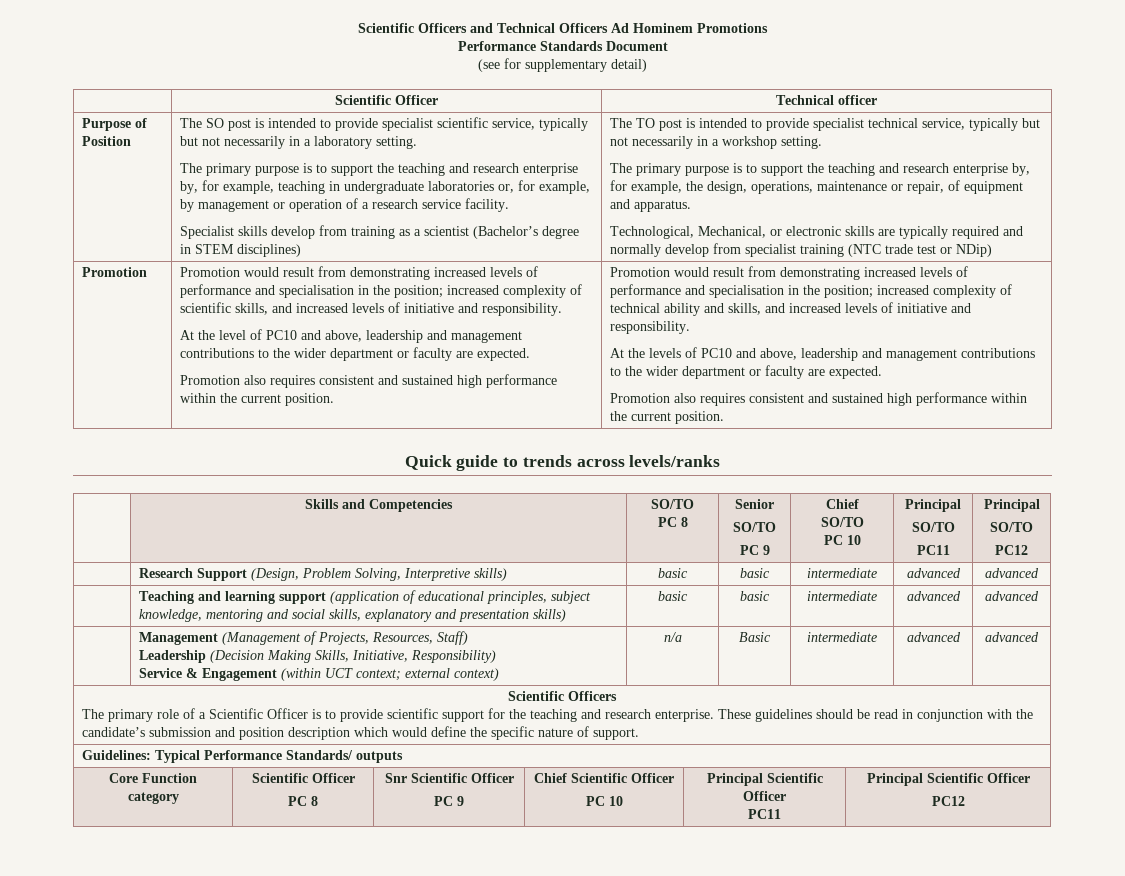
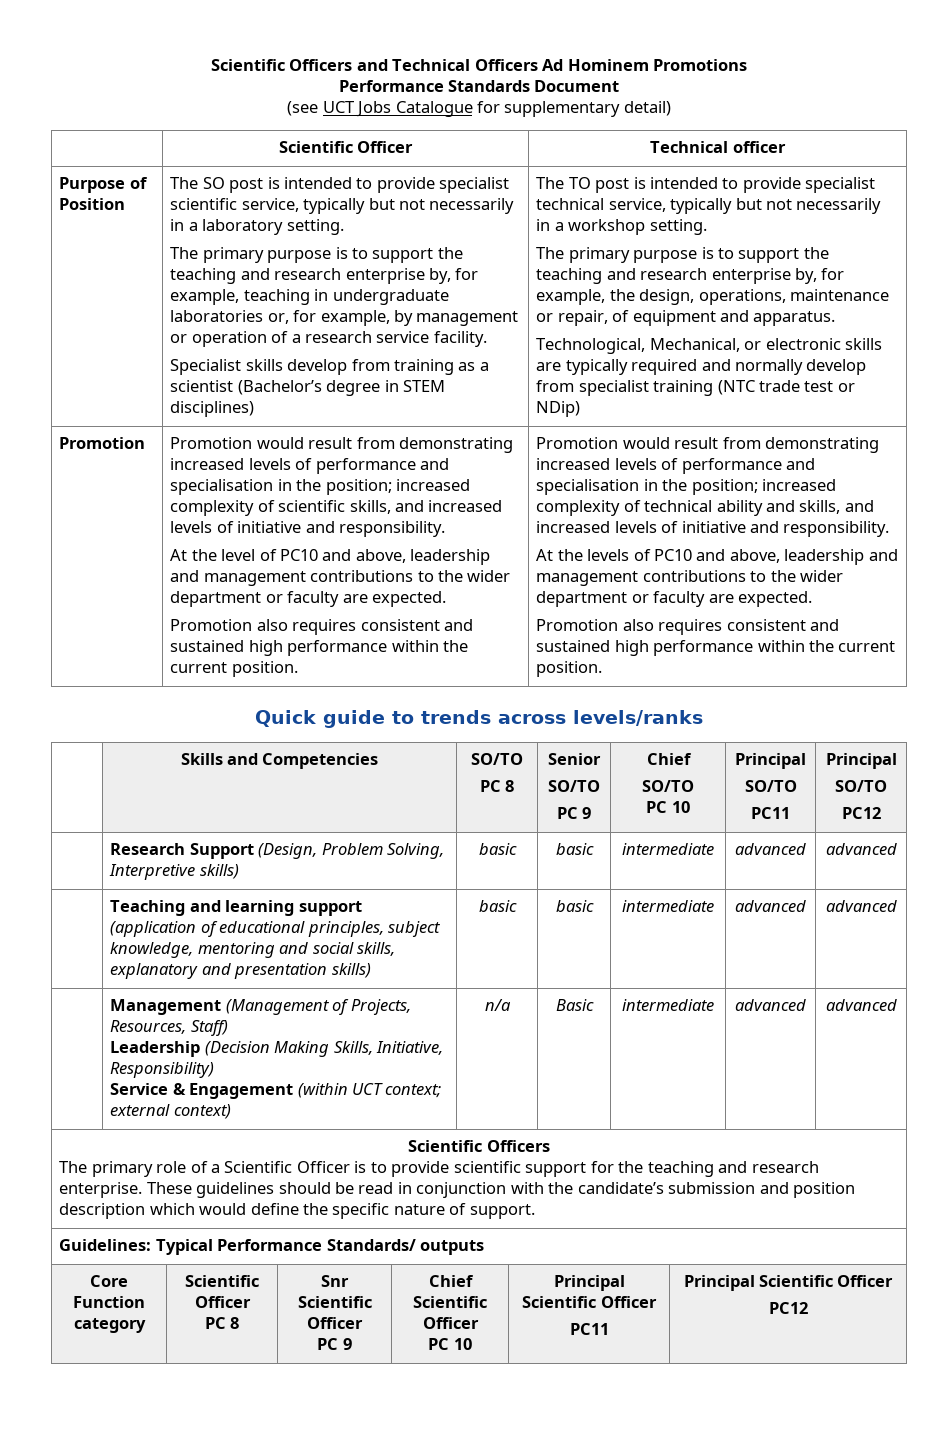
- (see for supplementary detail)
+ (see UCT Jobs Catalogue for supplementary detail)

